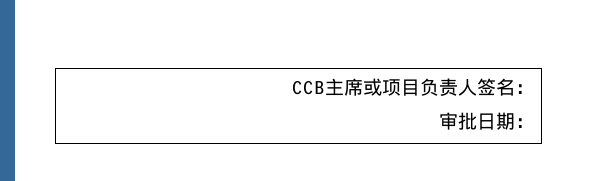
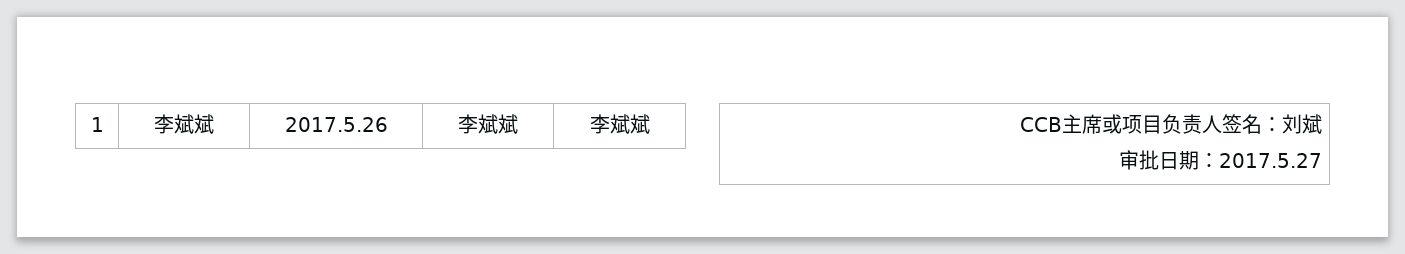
+ 1 | 李斌斌 | 2017.5.26 | 李斌斌 | 李斌斌
- CCB主席或项目负责人签名：
- 审批日期：
+ CCB主席或项目负责人签名：刘斌
+ 审批日期：2017.5.27

